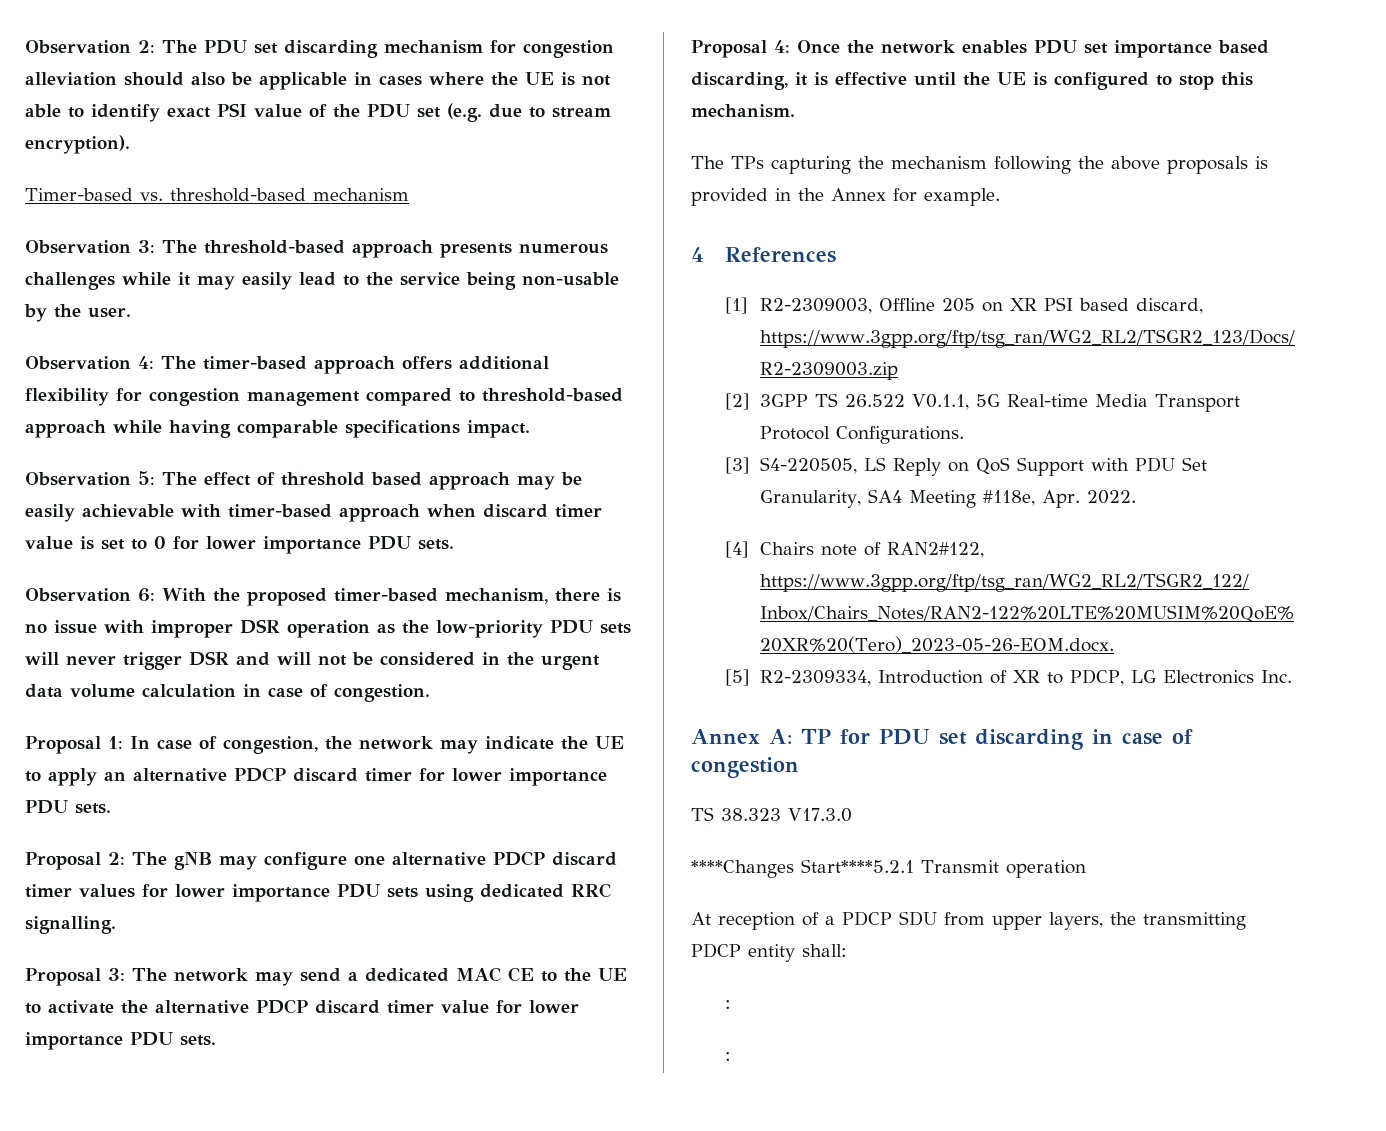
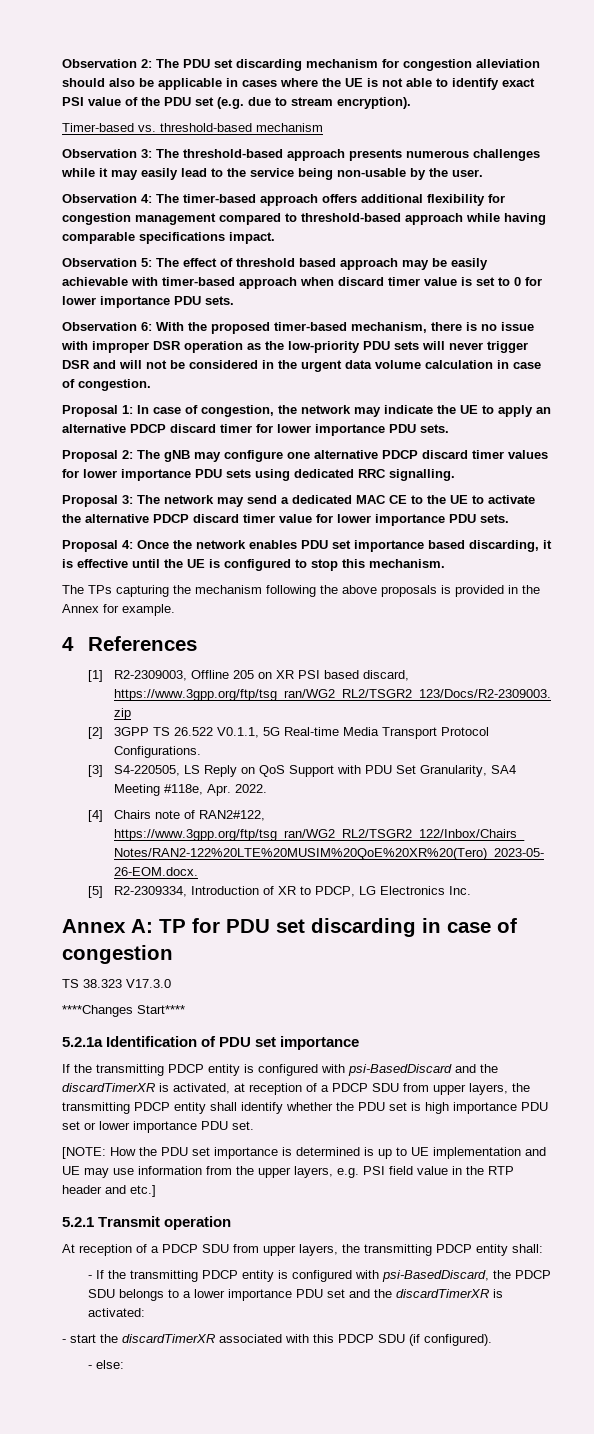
- ****Changes Start****5.2.1 Transmit operation
+ ****Changes Start****
+ 5.2.1a Identification of PDU set importance
+ If the transmitting PDCP entity is configured with psi-BasedDiscard and the discardTimerXR is activated, at reception of a PDCP SDU from upper layers, the transmitting PDCP entity shall identify whether the PDU set is high importance PDU set or lower importance PDU set.
+ [NOTE: How the PDU set importance is determined is up to UE implementation and UE may use information from the upper layers, e.g. PSI field value in the RTP header and etc.]
+ 5.2.1 Transmit operation
  At reception of a PDCP SDU from upper layers, the transmitting PDCP entity shall:
- :
- :
+ - If the transmitting PDCP entity is configured with psi-BasedDiscard, the PDCP SDU belongs to a lower importance PDU set and the discardTimerXR is activated:
+ - start the discardTimerXR associated with this PDCP SDU (if configured).
+ - else:

